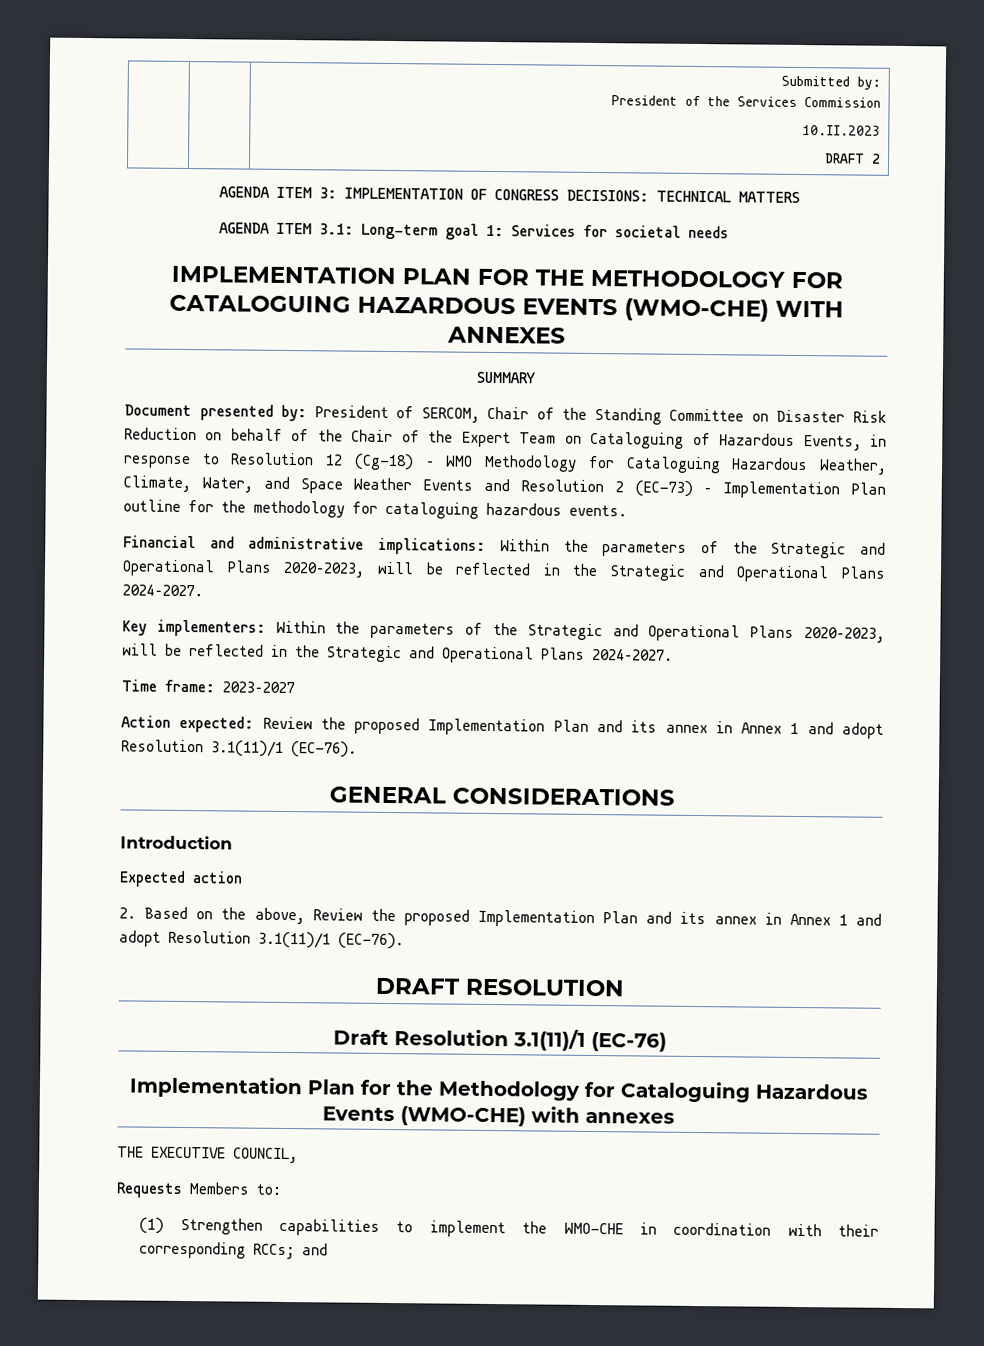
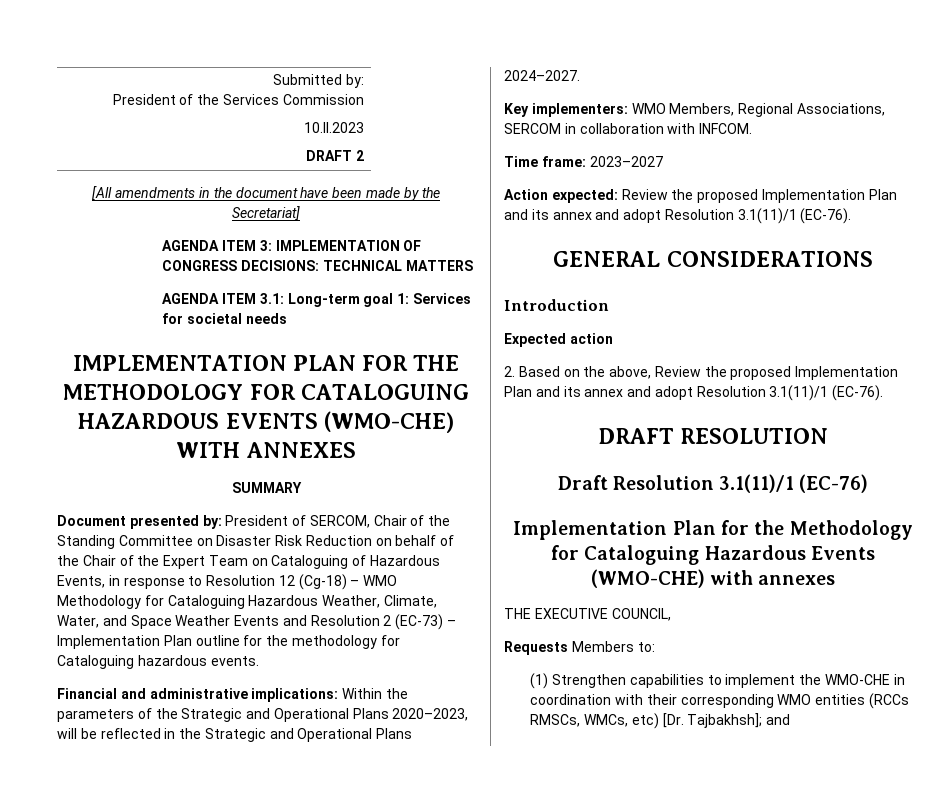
+ [All amendments in the document have been made by the Secretariat]
- President of SERCOM, Chair of the Standing Committee on Disaster Risk Reduction on behalf of the Chair of the Expert Team on Cataloguing of Hazardous Events, in response to Resolution 12 (Cg-18) – WMO Methodology for Cataloguing Hazardous Weather, Climate, Water, and Space Weather Events and Resolution 2 (EC-73) – Implementation Plan outline for the methodology for cataloguing hazardous events.
+ President of SERCOM, Chair of the Standing Committee on Disaster Risk Reduction on behalf of the Chair of the Expert Team on Cataloguing of Hazardous Events, in response to Resolution 12 (Cg-18) – WMO Methodology for Cataloguing Hazardous Weather, Climate, Water, and Space Weather Events and Resolution 2 (EC-73) – Implementation Plan outline for the methodology for Cataloguing hazardous events.
- Key implementers: Within the parameters of the Strategic and Operational Plans 2020–2023, will be reflected in the Strategic and Operational Plans 2024–2027.
+ Key implementers: WMO Members, Regional Associations, SERCOM in collaboration with INFCOM.
- Action expected: Review the proposed Implementation Plan and its annex in Annex 1 and adopt Resolution 3.1(11)/1 (EC-76).
+ Action expected: Review the proposed Implementation Plan and its annex and adopt Resolution 3.1(11)/1 (EC-76).
- 2. Based on the above, Review the proposed Implementation Plan and its annex in Annex 1 and adopt Resolution 3.1(11)/1 (EC-76).
+ 2. Based on the above, Review the proposed Implementation Plan and its annex and adopt Resolution 3.1(11)/1 (EC-76).
- (1) Strengthen capabilities to implement the WMO-CHE in coordination with their corresponding RCCs; and
+ (1) Strengthen capabilities to implement the WMO-CHE in coordination with their corresponding WMO entities (RCCs RMSCs, WMCs, etc) [Dr. Tajbakhsh]; and

